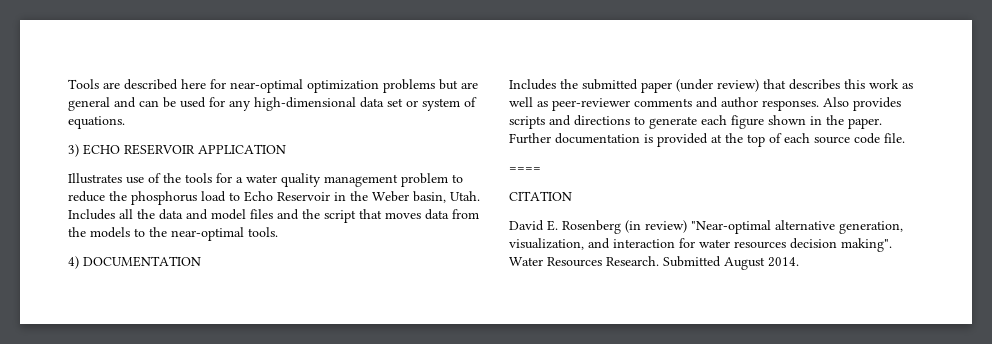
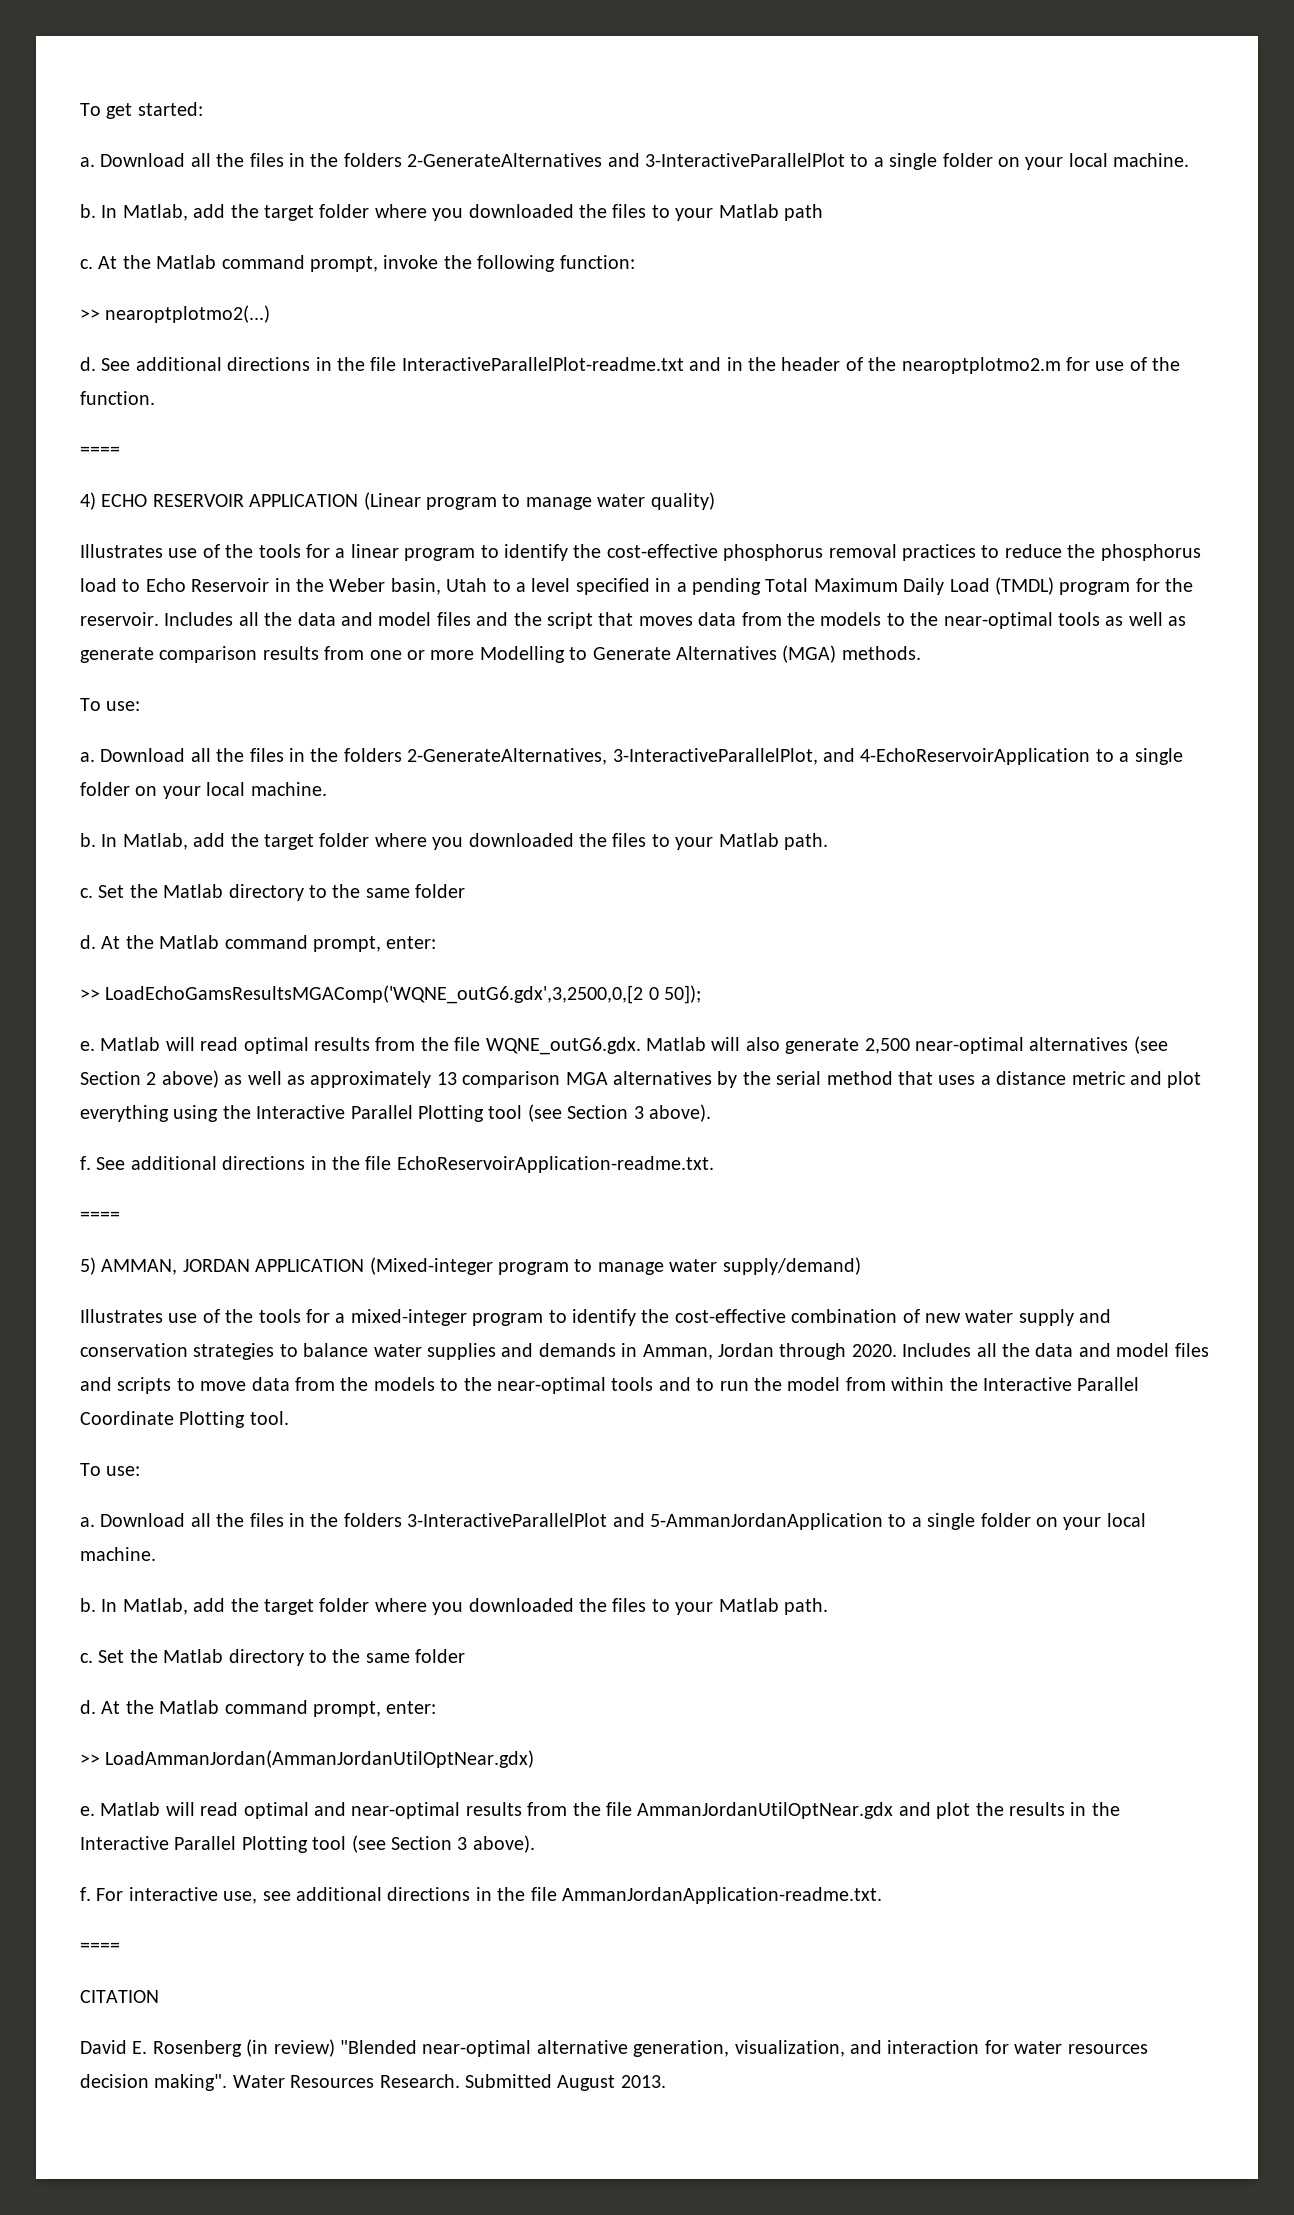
- Tools are described here for near-optimal optimization problems but are general and can be used for any high-dimensional data set or system of equations.
- 3) ECHO RESERVOIR APPLICATION
- Illustrates use of the tools for a water quality management problem to reduce the phosphorus load to Echo Reservoir in the Weber basin, Utah.
+ To get started:
+ a. Download all the files in the folders 2-GenerateAlternatives and 3-InteractiveParallelPlot to a single folder on your local machine.
+ b. In Matlab, add the target folder where you downloaded the files to your Matlab path
+ c. At the Matlab command prompt, invoke the following function:
+ >> nearoptplotmo2(...)
+ d. See additional directions in the file InteractiveParallelPlot-readme.txt and in the header of the nearoptplotmo2.m for use of the function.
+ ====
+ 4) ECHO RESERVOIR APPLICATION (Linear program to manage water quality)
+ Illustrates use of the tools for a linear program to identify the cost-effective phosphorus removal practices to reduce the phosphorus load to Echo Reservoir in the Weber basin, Utah to a level specified in a pending Total Maximum Daily Load (TMDL) program for the reservoir.
- Includes all the data and model files and the script that moves data from the models to the near-optimal tools.
- 4) DOCUMENTATION
- Includes the submitted paper (under review) that describes this work as well as peer-reviewer comments and author responses. Also provides scripts and directions to generate each figure shown in the paper. Further documentation is provided at the top of each source code file.
+ Includes all the data and model files and the script that moves data from the models to the near-optimal tools as well as generate comparison results from one or more Modelling to Generate Alternatives (MGA) methods.
+ To use:
+ a. Download all the files in the folders 2-GenerateAlternatives, 3-InteractiveParallelPlot, and 4-EchoReservoirApplication to a single folder on your local machine.
+ b. In Matlab, add the target folder where you downloaded the files to your Matlab path.
+ c. Set the Matlab directory to the same folder
+ d. At the Matlab command prompt, enter:
+ >> LoadEchoGamsResultsMGAComp('WQNE_outG6.gdx',3,2500,0,[2 0 50]);
+ e. Matlab will read optimal results from the file WQNE_outG6.gdx. Matlab will also generate 2,500 near-optimal alternatives (see Section 2 above) as well as approximately 13 comparison MGA alternatives by the serial method that uses a distance metric and plot everything using the Interactive Parallel Plotting tool (see Section 3 above).
+ f. See additional directions in the file EchoReservoirApplication-readme.txt.
+ ====
+ 5) AMMAN, JORDAN APPLICATION (Mixed-integer program to manage water supply/demand)
+ Illustrates use of the tools for a mixed-integer program to identify the cost-effective combination of new water supply and conservation strategies to balance water supplies and demands in Amman, Jordan through 2020. Includes all the data and model files and scripts to move data from the models to the near-optimal tools and to run the model from within the Interactive Parallel Coordinate Plotting tool.
+ To use:
+ a. Download all the files in the folders 3-InteractiveParallelPlot and 5-AmmanJordanApplication to a single folder on your local machine.
+ b. In Matlab, add the target folder where you downloaded the files to your Matlab path.
+ c. Set the Matlab directory to the same folder
+ d. At the Matlab command prompt, enter:
+ >> LoadAmmanJordan(AmmanJordanUtilOptNear.gdx)
+ e. Matlab will read optimal and near-optimal results from the file AmmanJordanUtilOptNear.gdx and plot the results in the Interactive Parallel Plotting tool (see Section 3 above).
+ f. For interactive use, see additional directions in the file AmmanJordanApplication-readme.txt.
- David E. Rosenberg (in review) "Near-optimal alternative generation, visualization, and interaction for water resources decision making".
+ David E. Rosenberg (in review) "Blended near-optimal alternative generation, visualization, and interaction for water resources decision making".
- Submitted August 2014.
+ Submitted August 2013.

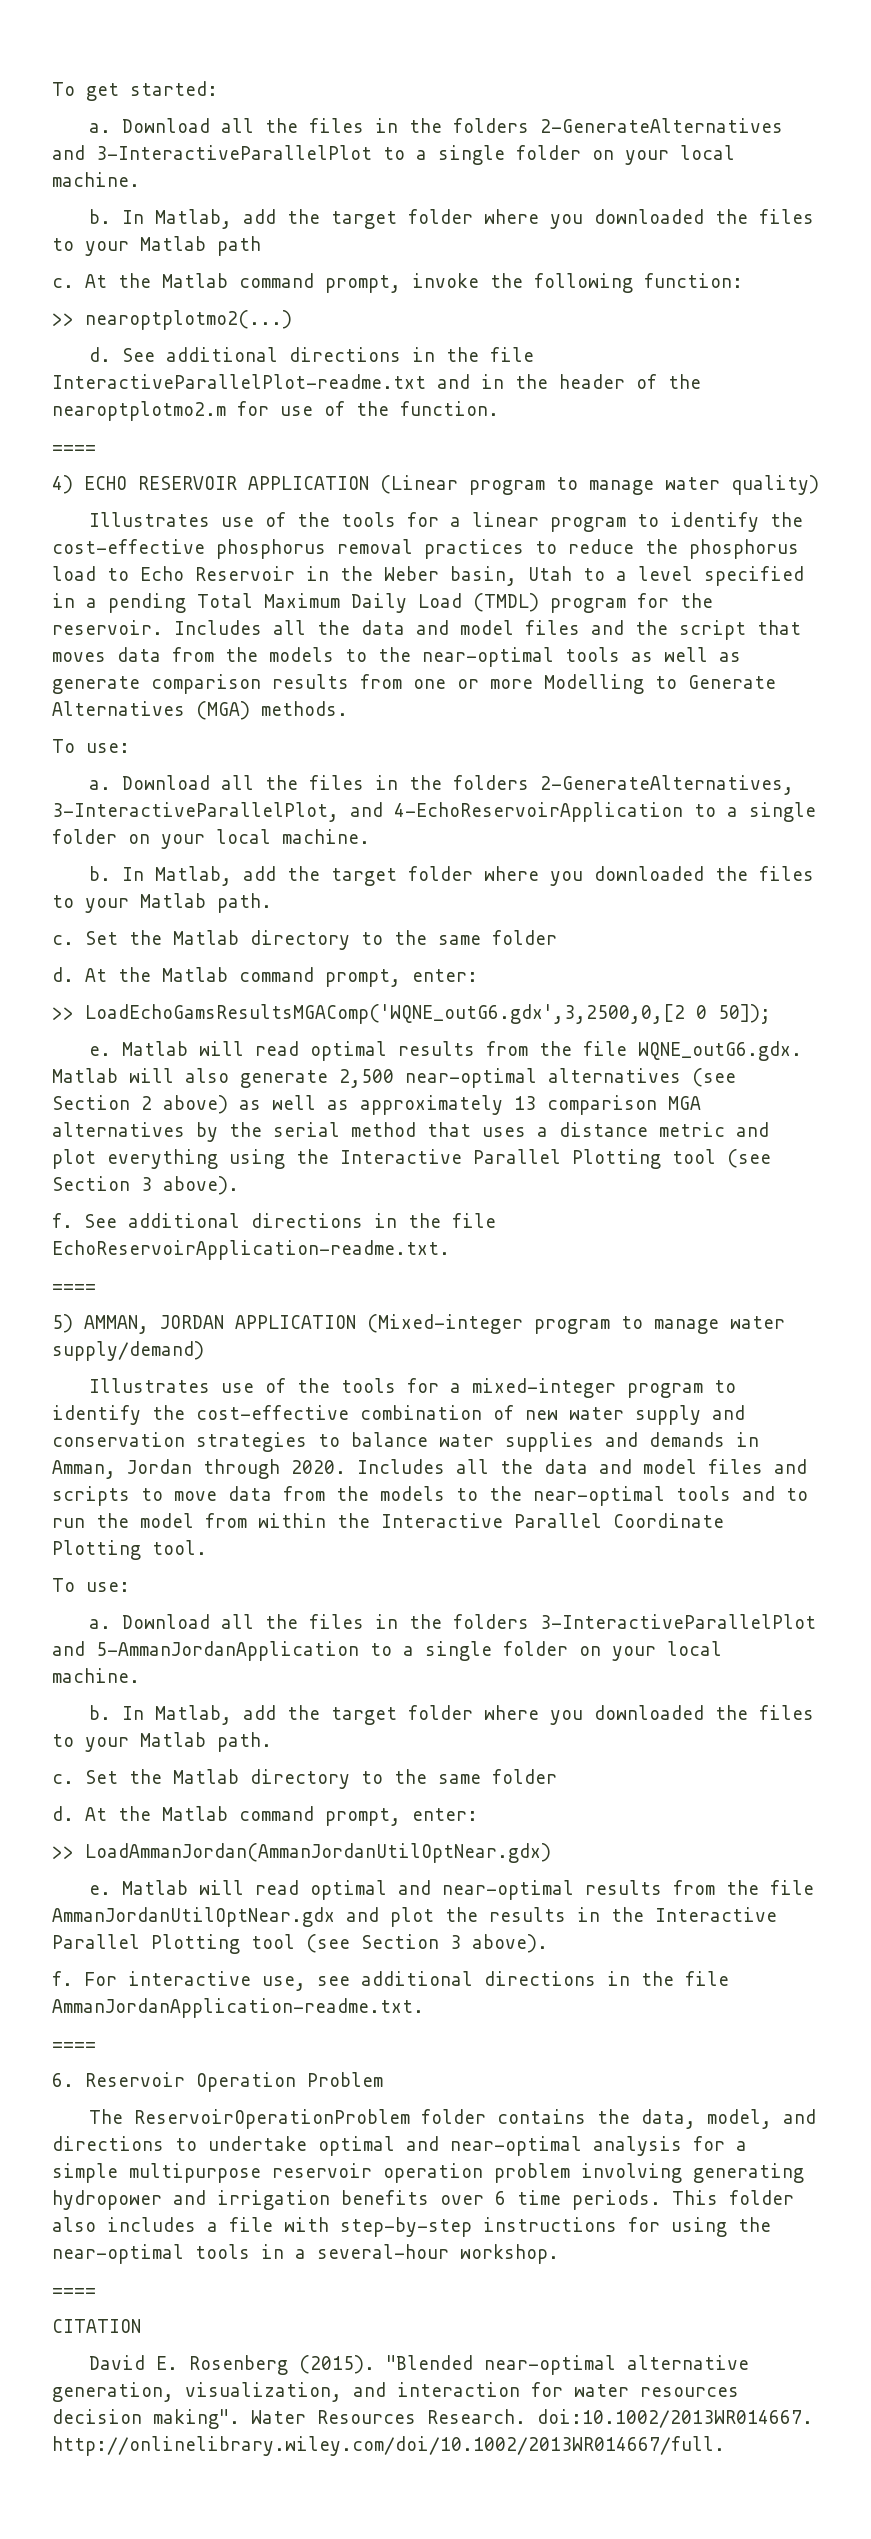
+ 6. Reservoir Operation Problem
+ The ReservoirOperationProblem folder contains the data, model, and directions to undertake optimal and near-optimal analysis for a simple multipurpose reservoir operation problem involving generating hydropower and irrigation benefits over 6 time periods. This folder also includes a file with step-by-step instructions for using the near-optimal tools in a several-hour workshop.
+ ====
- David E. Rosenberg (in review) "Blended near-optimal alternative generation, visualization, and interaction for water resources decision making".
+ David E. Rosenberg (2015). "Blended near-optimal alternative generation, visualization, and interaction for water resources decision making".
- Water Resources Research. Submitted August 2013.
+ Water Resources Research. doi:10.1002/2013WR014667. http://onlinelibrary.wiley.com/doi/10.1002/2013WR014667/full.

